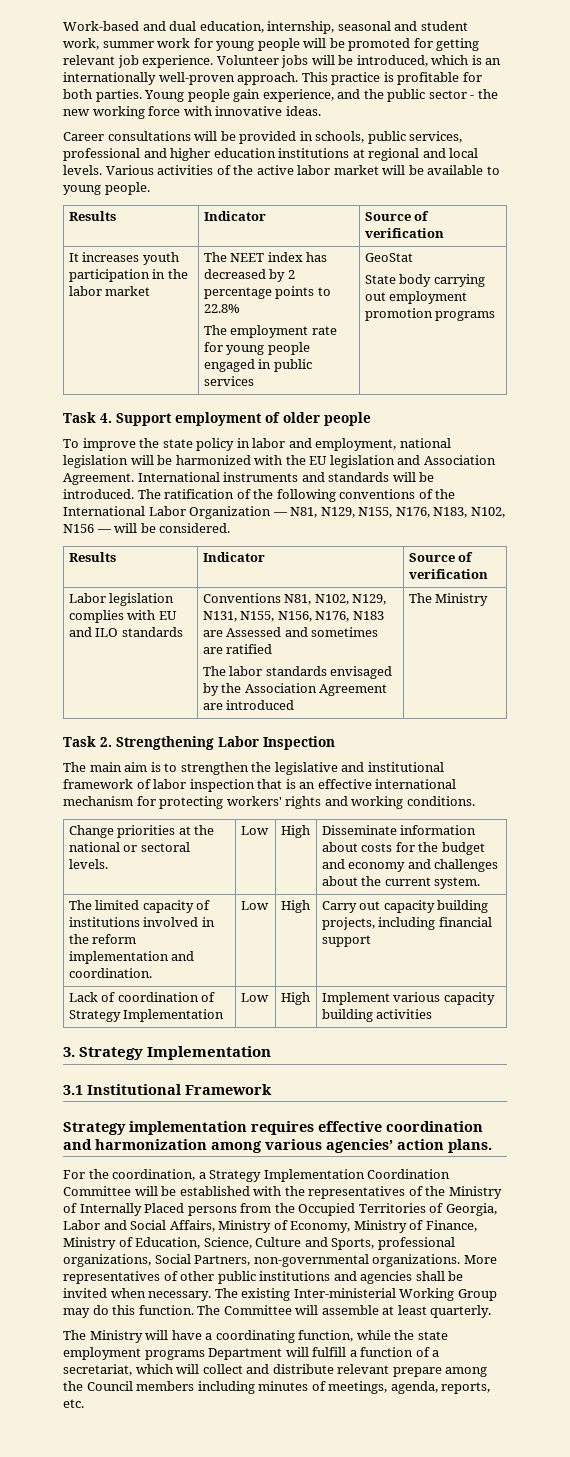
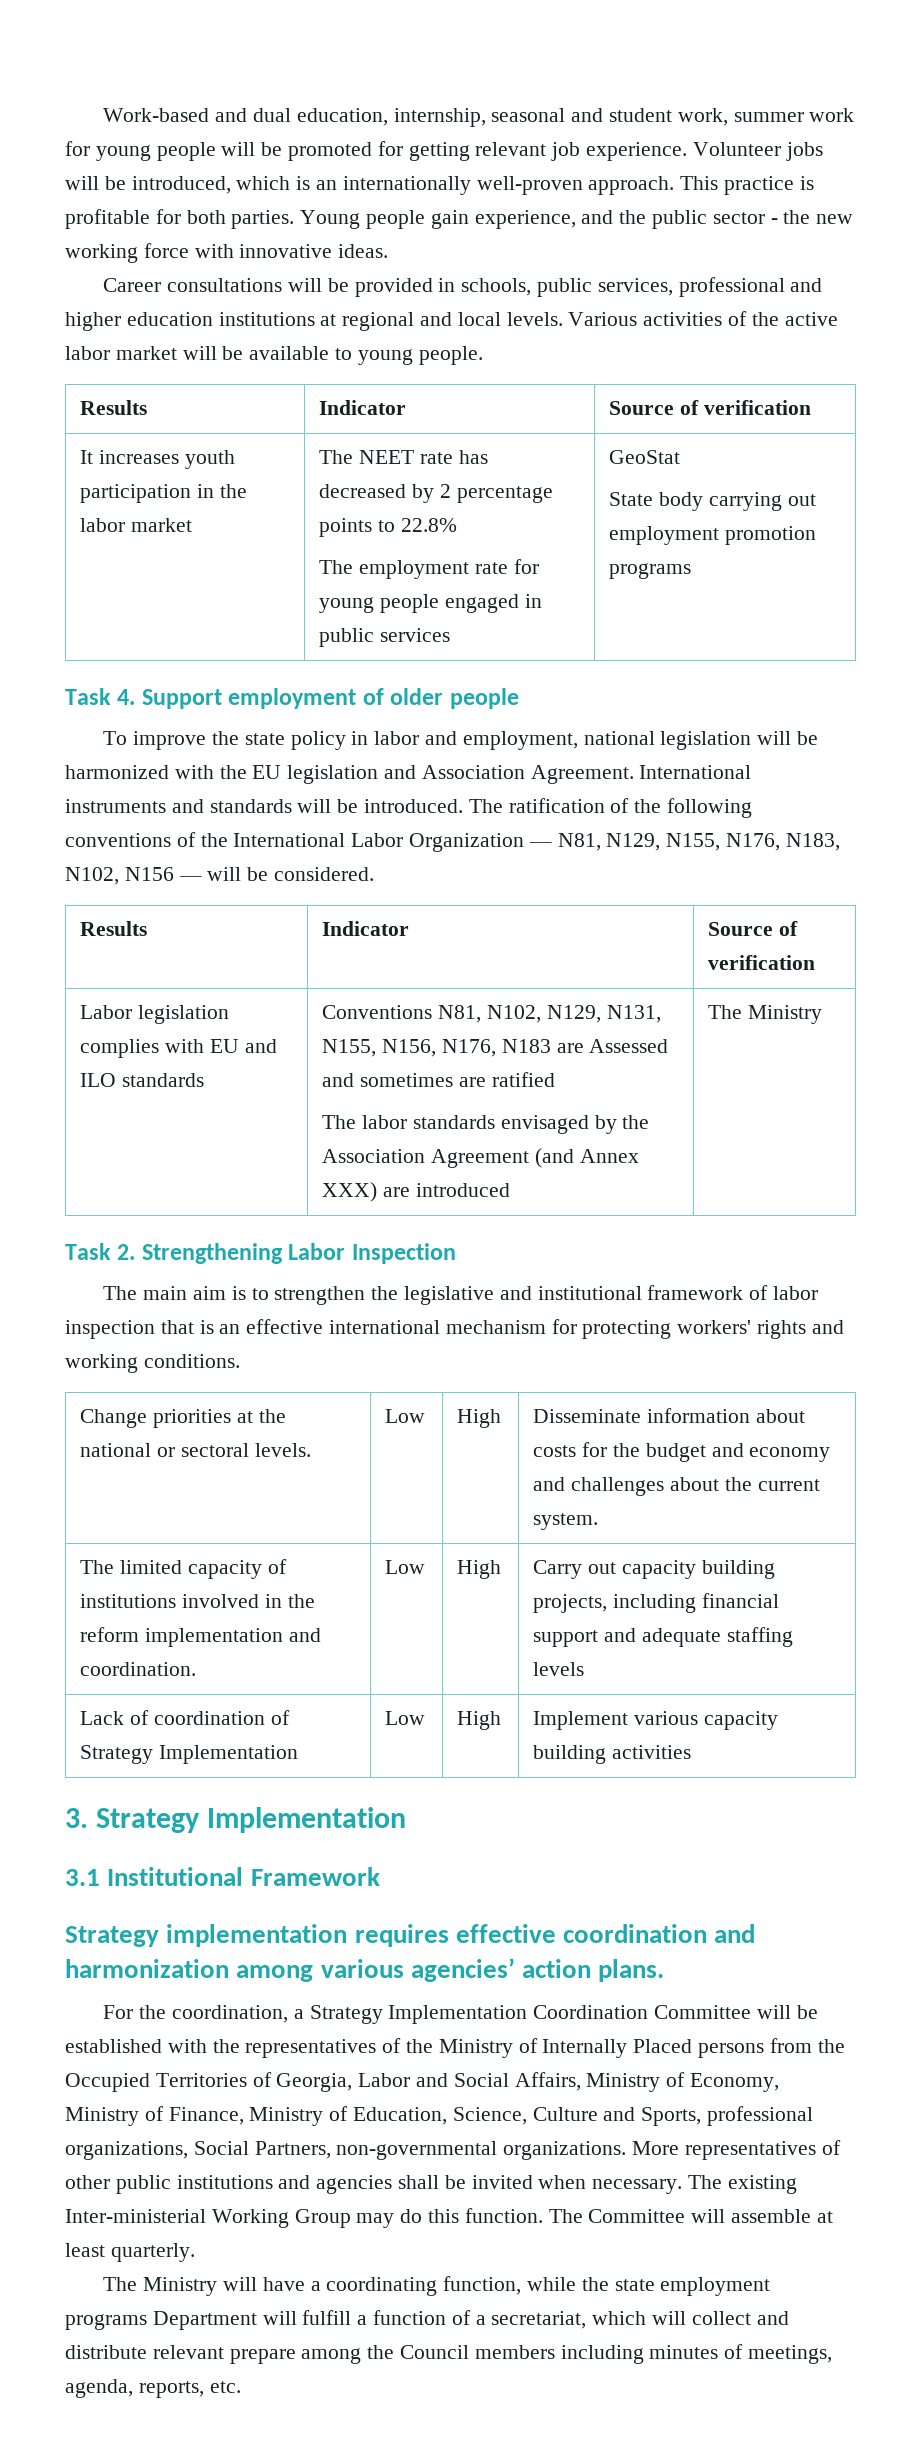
- It increases youth participation in the labor market | The NEET index has decreased by 2 percentage points to 22.8%
+ It increases youth participation in the labor market | The NEET rate has decreased by 2 percentage points to 22.8%
  Labor legislation complies with EU and ILO standards | Conventions N81, N102, N129, N131, N155, N156, N176, N183 are Assessed and sometimes are ratified
- The labor standards envisaged by the Association Agreement are introduced | The Ministry
+ The labor standards envisaged by the Association Agreement (and Annex XXX) are introduced | The Ministry
- The limited capacity of institutions involved in the reform implementation and coordination. | Low | High | Carry out capacity building projects, including financial support
+ The limited capacity of institutions involved in the reform implementation and coordination. | Low | High | Carry out capacity building projects, including financial support and adequate staffing levels

